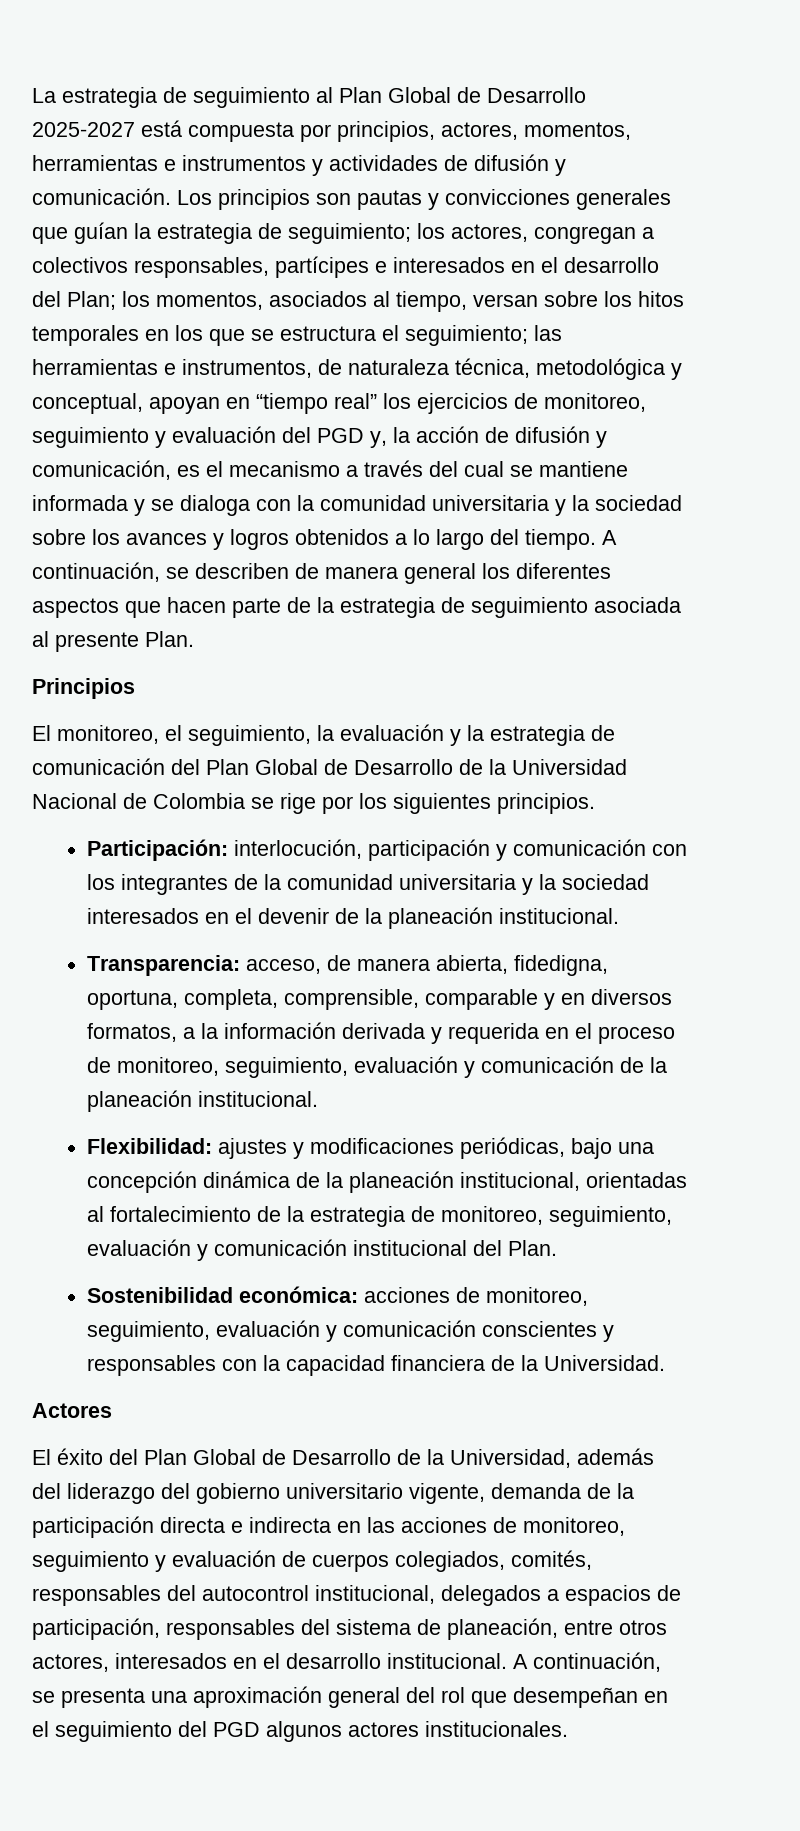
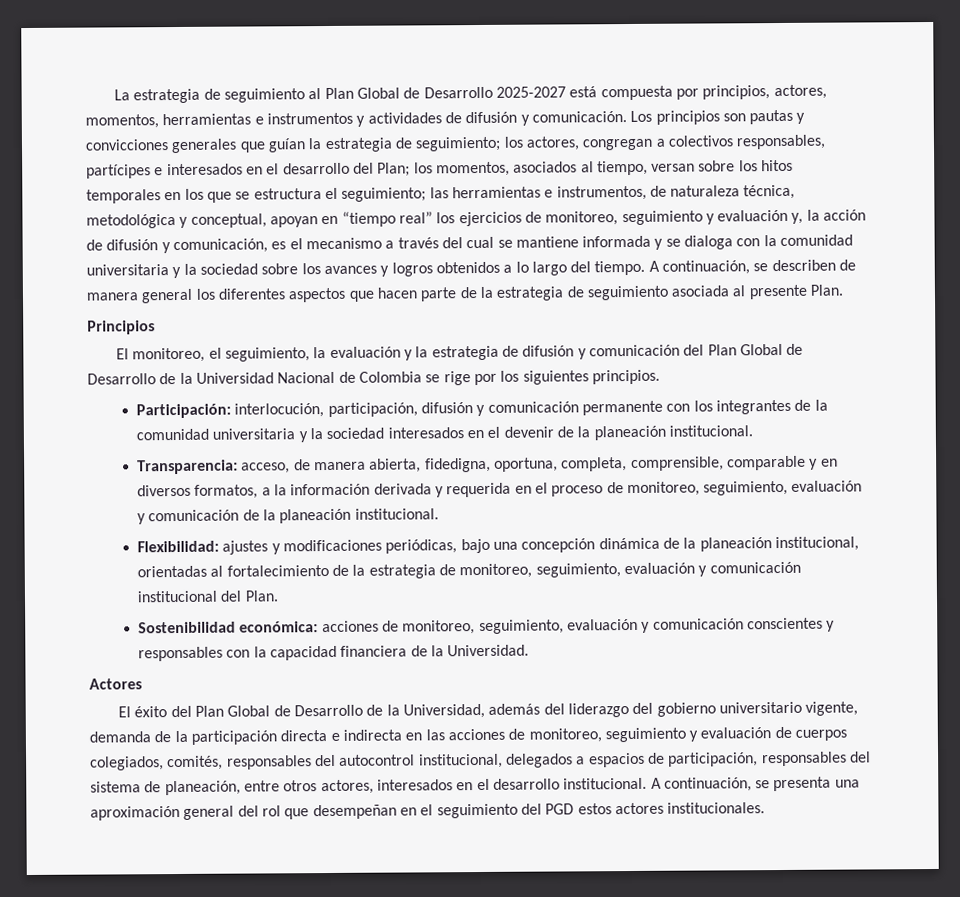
- las herramientas e instrumentos, de naturaleza técnica, metodológica y conceptual, apoyan en “tiempo real” los ejercicios de monitoreo, seguimiento y evaluación del PGD y, la acción de difusión y comunicación, es el mecanismo a través del cual se mantiene informada y se dialoga con la comunidad universitaria y la sociedad sobre los avances y logros obtenidos a lo largo del tiempo.
+ las herramientas e instrumentos, de naturaleza técnica, metodológica y conceptual, apoyan en “tiempo real” los ejercicios de monitoreo, seguimiento y evaluación y, la acción de difusión y comunicación, es el mecanismo a través del cual se mantiene informada y se dialoga con la comunidad universitaria y la sociedad sobre los avances y logros obtenidos a lo largo del tiempo.
- El monitoreo, el seguimiento, la evaluación y la estrategia de comunicación del Plan Global de Desarrollo de la Universidad Nacional de Colombia se rige por los siguientes principios.
+ El monitoreo, el seguimiento, la evaluación y la estrategia de difusión y comunicación del Plan Global de Desarrollo de la Universidad Nacional de Colombia se rige por los siguientes principios.
- Participación: interlocución, participación y comunicación con los integrantes de la comunidad universitaria y la sociedad interesados en el devenir de la planeación institucional.
+ Participación: interlocución, participación, difusión y comunicación permanente con los integrantes de la comunidad universitaria y la sociedad interesados en el devenir de la planeación institucional.
- A continuación, se presenta una aproximación general del rol que desempeñan en el seguimiento del PGD algunos actores institucionales.
+ A continuación, se presenta una aproximación general del rol que desempeñan en el seguimiento del PGD estos actores institucionales.

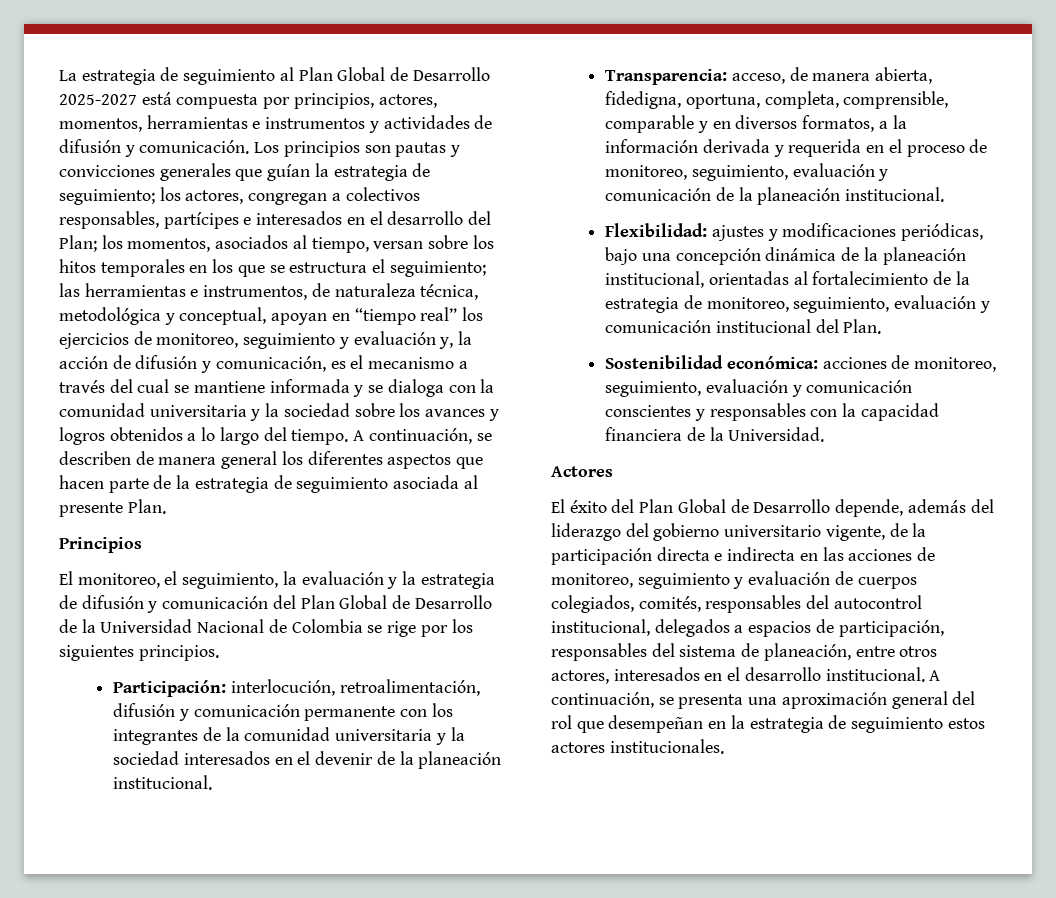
- Participación: interlocución, participación, difusión y comunicación permanente con los integrantes de la comunidad universitaria y la sociedad interesados en el devenir de la planeación institucional.
+ Participación: interlocución, retroalimentación, difusión y comunicación permanente con los integrantes de la comunidad universitaria y la sociedad interesados en el devenir de la planeación institucional.
- El éxito del Plan Global de Desarrollo de la Universidad, además del liderazgo del gobierno universitario vigente, demanda de la participación directa e indirecta en las acciones de monitoreo, seguimiento y evaluación de cuerpos colegiados, comités, responsables del autocontrol institucional, delegados a espacios de participación, responsables del sistema de planeación, entre otros actores, interesados en el desarrollo institucional.
+ El éxito del Plan Global de Desarrollo depende, además del liderazgo del gobierno universitario vigente, de la participación directa e indirecta en las acciones de monitoreo, seguimiento y evaluación de cuerpos colegiados, comités, responsables del autocontrol institucional, delegados a espacios de participación, responsables del sistema de planeación, entre otros actores, interesados en el desarrollo institucional.
- A continuación, se presenta una aproximación general del rol que desempeñan en el seguimiento del PGD estos actores institucionales.
+ A continuación, se presenta una aproximación general del rol que desempeñan en la estrategia de seguimiento estos actores institucionales.

